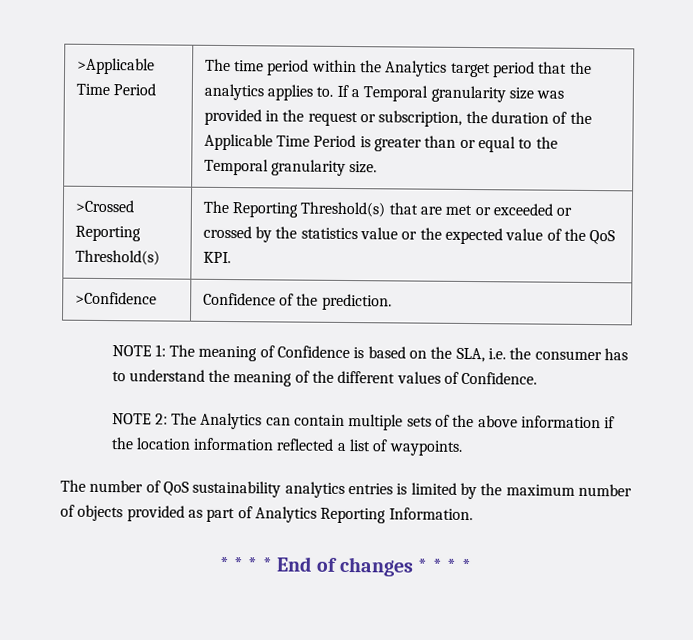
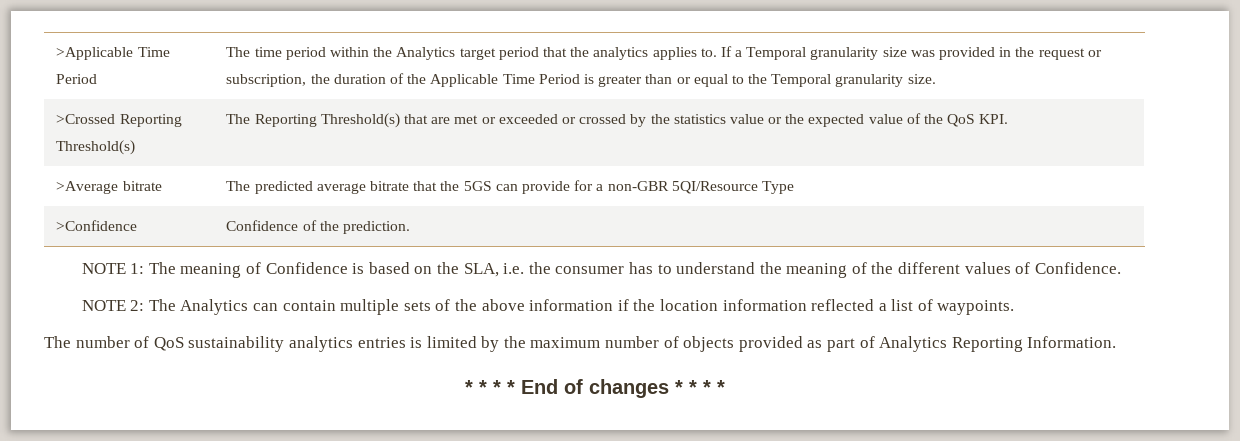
+ >Average bitrate | The predicted average bitrate that the 5GS can provide for a non-GBR 5QI/Resource Type

